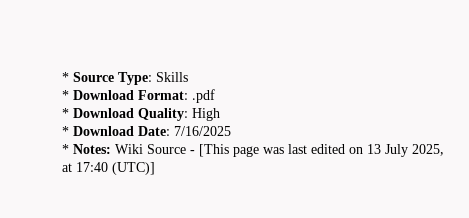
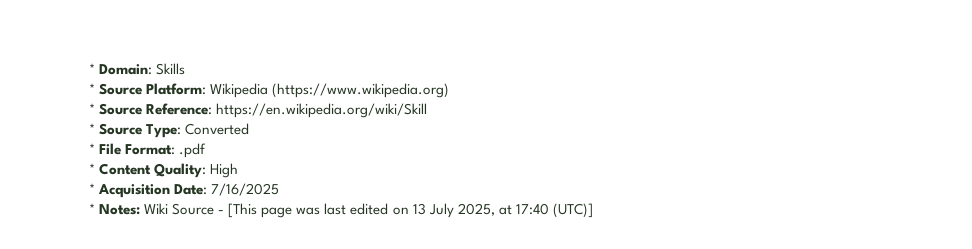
- * Source Type: Skills
- * Download Format: .pdf
+ * Domain: Skills
+ * Source Platform: Wikipedia (https://www.wikipedia.org)
+ * Source Reference: https://en.wikipedia.org/wiki/Skill
+ * Source Type: Converted
+ * File Format: .pdf
- * Download Quality: High
+ * Content Quality: High
- * Download Date: 7/16/2025
+ * Acquisition Date: 7/16/2025

